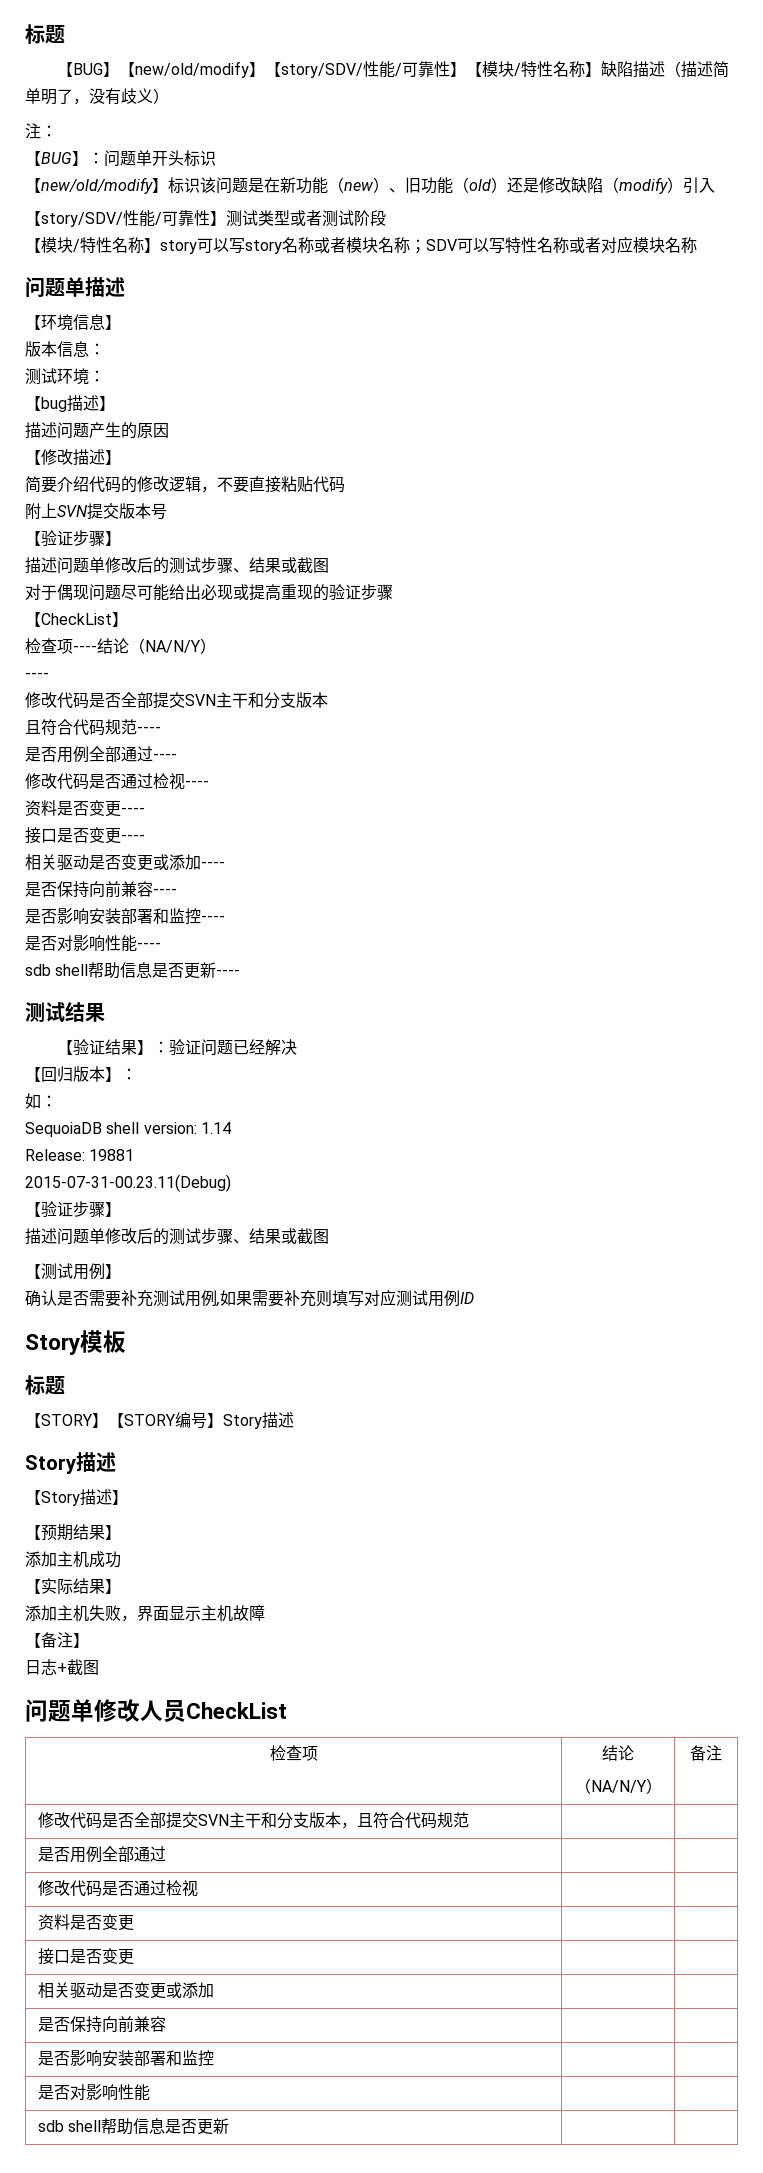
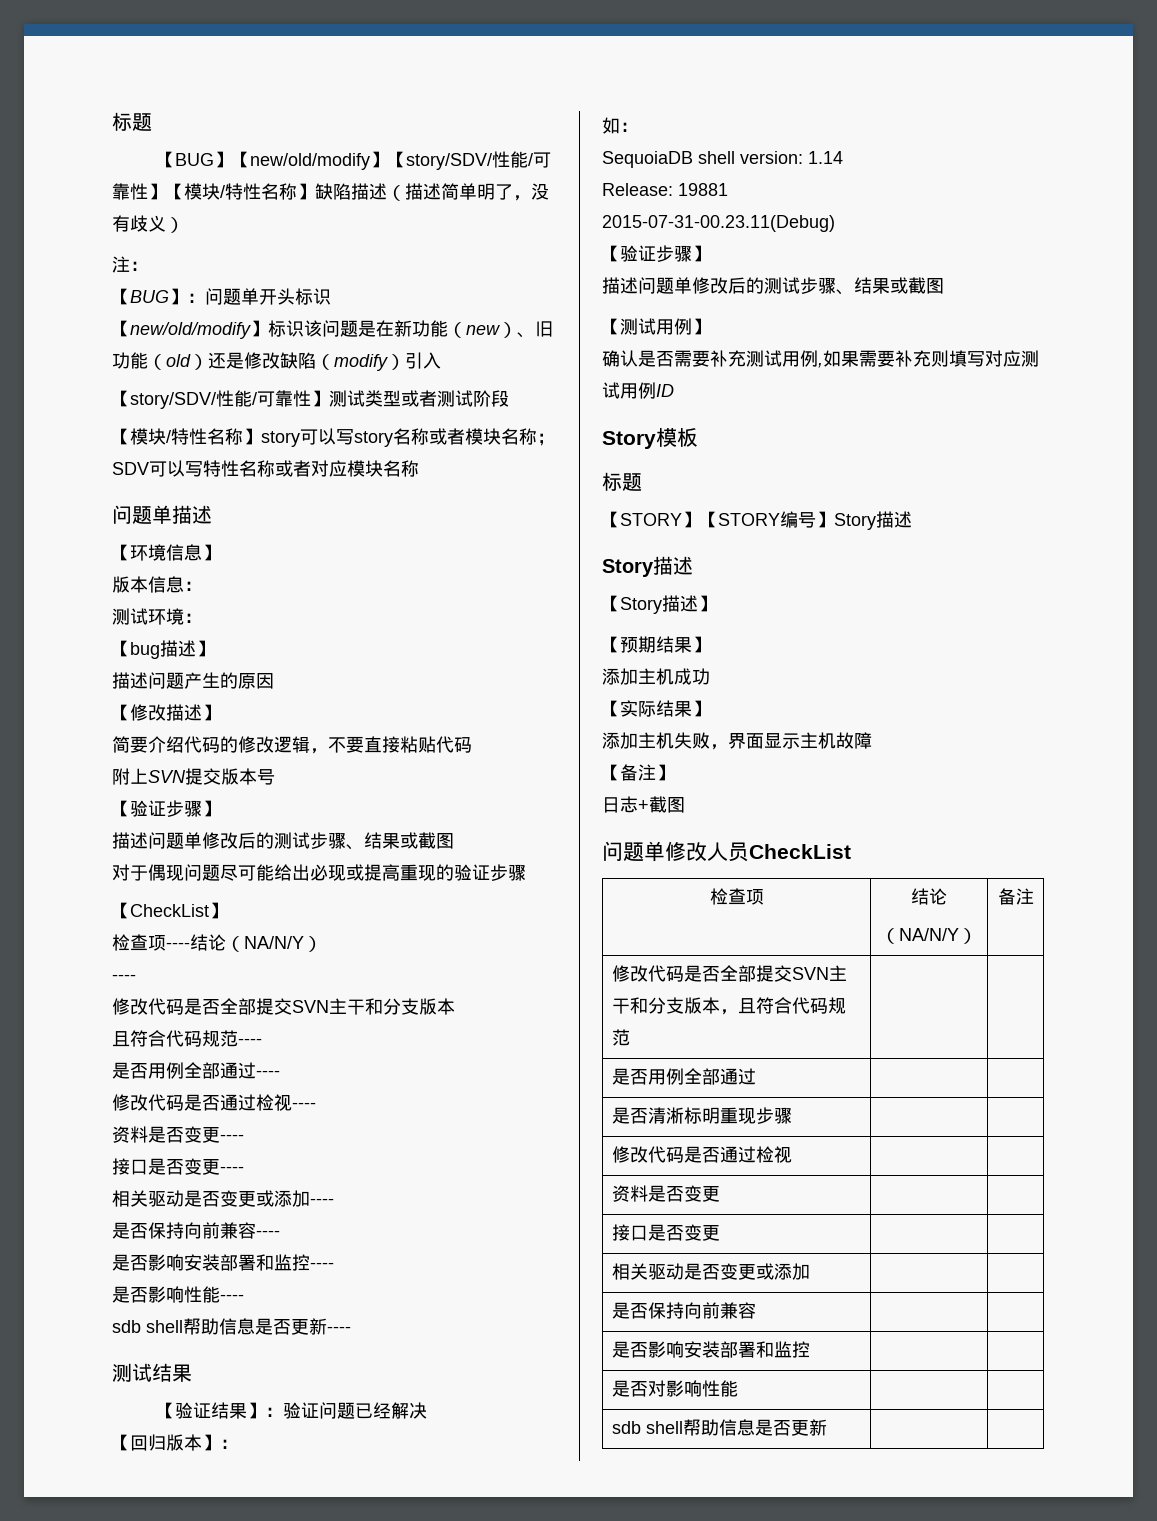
- 是否对影响性能----
+ 是否影响性能----
+ 是否清淅标明重现步骤 | |

